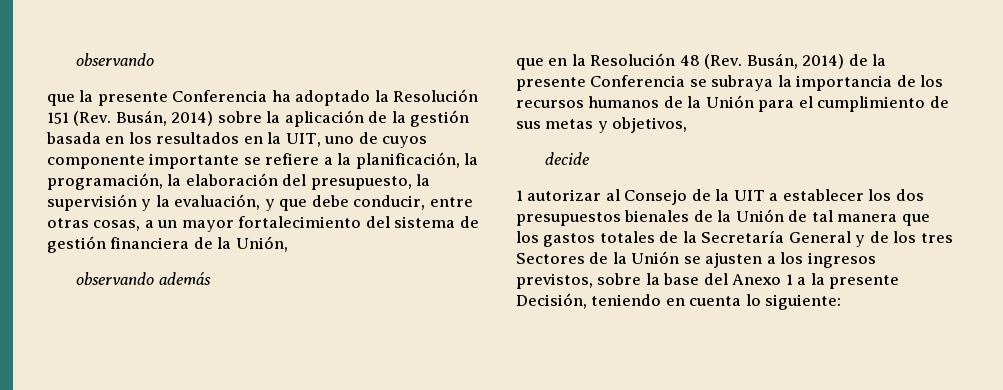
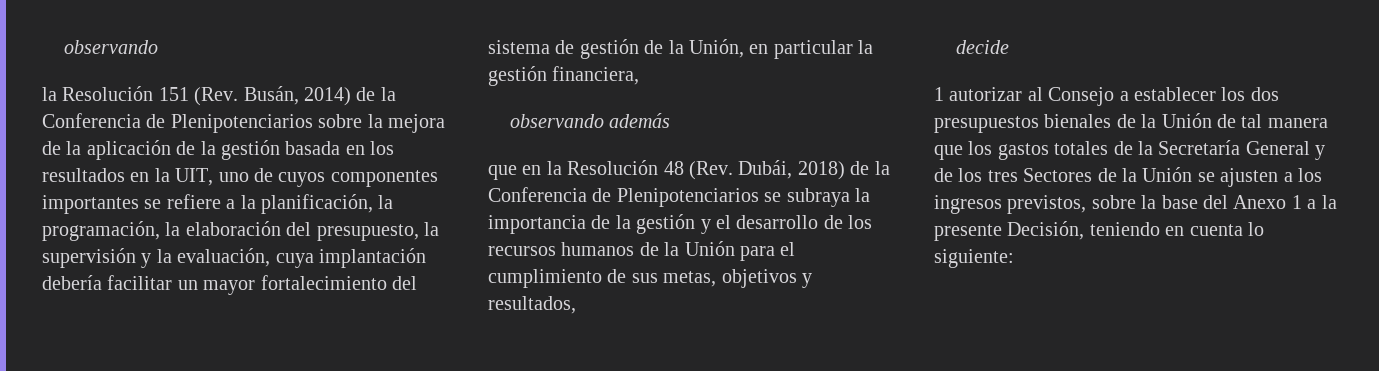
- que la presente Conferencia ha adoptado la Resolución 151 (Rev. Busán, 2014) sobre la aplicación de la gestión basada en los resultados en la UIT, uno de cuyos componente importante se refiere a la planificación, la programación, la elaboración del presupuesto, la supervisión y la evaluación, y que debe conducir, entre otras cosas, a un mayor fortalecimiento del sistema de gestión financiera de la Unión,
+ la Resolución 151 (Rev. Busán, 2014) de la Conferencia de Plenipotenciarios sobre la mejora de la aplicación de la gestión basada en los resultados en la UIT, uno de cuyos componentes importantes se refiere a la planificación, la programación, la elaboración del presupuesto, la supervisión y la evaluación, cuya implantación debería facilitar un mayor fortalecimiento del sistema de gestión de la Unión, en particular la gestión financiera,
- que en la Resolución 48 (Rev. Busán, 2014) de la presente Conferencia se subraya la importancia de los recursos humanos de la Unión para el cumplimiento de sus metas y objetivos,
+ que en la Resolución 48 (Rev. Dubái, 2018) de la Conferencia de Plenipotenciarios se subraya la importancia de la gestión y el desarrollo de los recursos humanos de la Unión para el cumplimiento de sus metas, objetivos y resultados,
- 1 autorizar al Consejo de la UIT a establecer los dos presupuestos bienales de la Unión de tal manera que los gastos totales de la Secretaría General y de los tres Sectores de la Unión se ajusten a los ingresos previstos, sobre la base del Anexo 1 a la presente Decisión, teniendo en cuenta lo siguiente:
+ 1 autorizar al Consejo a establecer los dos presupuestos bienales de la Unión de tal manera que los gastos totales de la Secretaría General y de los tres Sectores de la Unión se ajusten a los ingresos previstos, sobre la base del Anexo 1 a la presente Decisión, teniendo en cuenta lo siguiente:

